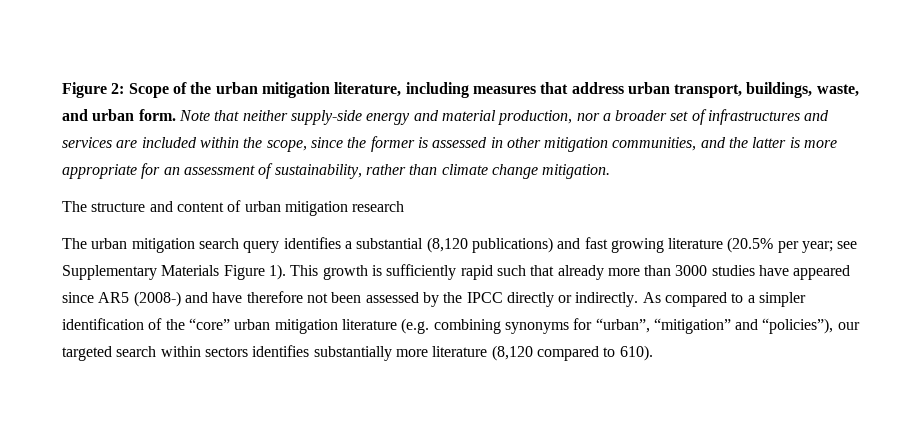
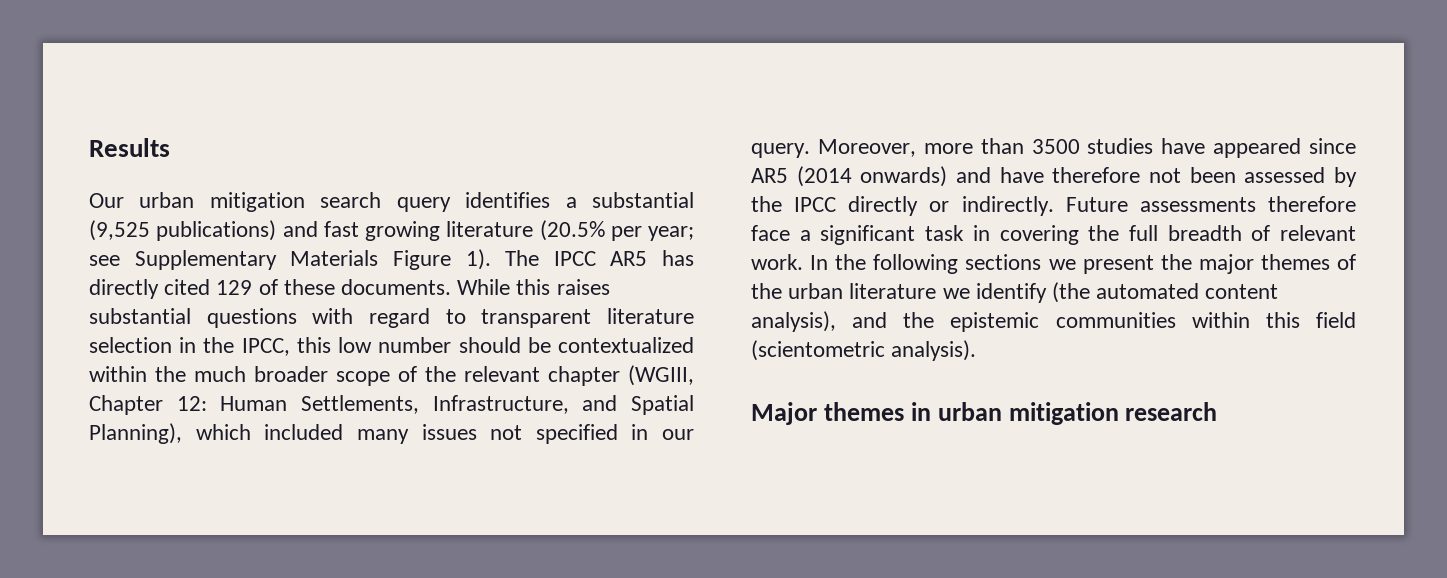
- Figure 2: Scope of the urban mitigation literature, including measures that address urban transport, buildings, waste, and urban form. Note that neither supply-side energy and material production, nor a broader set of infrastructures and services are included within the scope, since the former is assessed in other mitigation communities, and the latter is more appropriate for an assessment of sustainability, rather than climate change mitigation.
- The structure and content of urban mitigation research
- The urban mitigation search query identifies a substantial (8,120 publications) and fast growing literature (20.5% per year; see Supplementary Materials Figure 1).
+ Results
+ Our urban mitigation search query identifies a substantial (9,525 publications) and fast growing literature (20.5% per year; see Supplementary Materials Figure 1).
- This growth is sufficiently rapid such that already more than 3000 studies have appeared since AR5 (2008-) and have therefore not been assessed by the IPCC directly or indirectly.
+ The IPCC AR5 has directly cited 129 of these documents. While this raises substantial questions with regard to transparent literature selection in the IPCC, this low number should be contextualized within the much broader scope of the relevant chapter (WGIII, Chapter 12: Human Settlements, Infrastructure, and Spatial Planning), which included many issues not specified in our query. Moreover, more than 3500 studies have appeared since AR5 (2014 onwards) and have therefore not been assessed by the IPCC directly or indirectly.
- As compared to a simpler identification of the “core” urban mitigation literature (e.g. combining synonyms for “urban”, “mitigation” and “policies”), our targeted search within sectors identifies substantially more literature (8,120 compared to 610).
+ Future assessments therefore face a significant task in covering the full breadth of relevant work. In the following sections we present the major themes of the urban literature we identify (the automated content analysis), and the epistemic communities within this field (scientometric analysis).
+ Major themes in urban mitigation research

